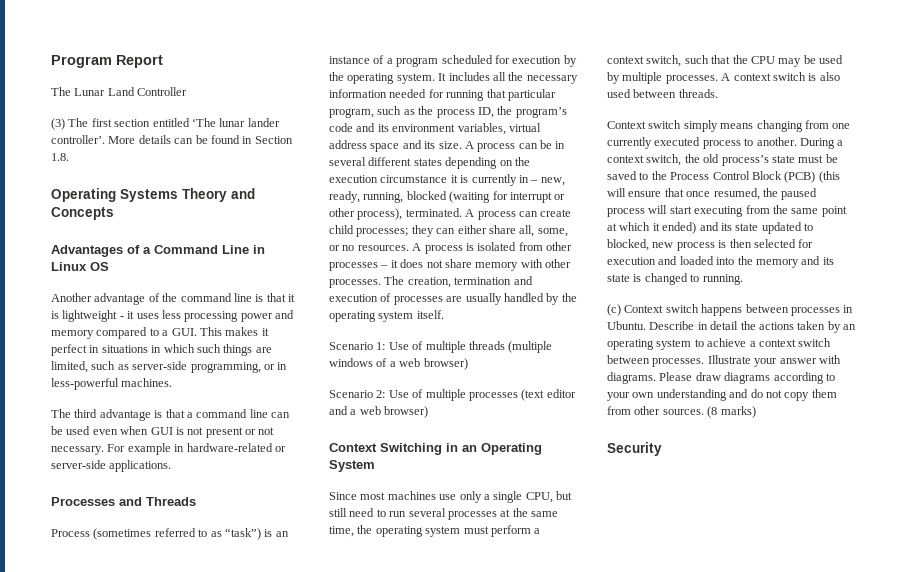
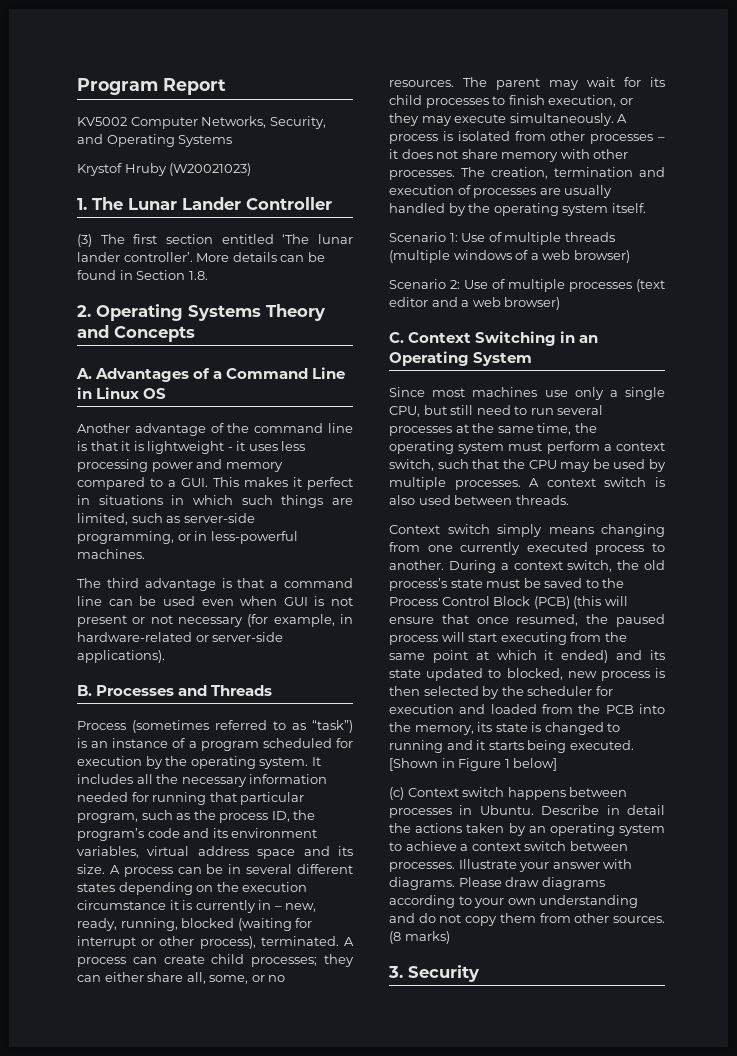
- The Lunar Land Controller
+ KV5002 Computer Networks, Security, and Operating Systems
+ Krystof Hruby (W20021023)
+ 1. The Lunar Lander Controller
- Operating Systems Theory and Concepts
+ 2. Operating Systems Theory and Concepts
- Advantages of a Command Line in Linux OS
+ A. Advantages of a Command Line in Linux OS
- The third advantage is that a command line can be used even when GUI is not present or not necessary. For example in hardware-related or server-side applications.
- Processes and Threads
+ The third advantage is that a command line can be used even when GUI is not present or not necessary (for example, in hardware-related or server-side applications).
+ B. Processes and Threads
+ The parent may wait for its child processes to finish execution, or they may execute simultaneously.
- Context Switching in an Operating System
+ C. Context Switching in an Operating System
- During a context switch, the old process’s state must be saved to the Process Control Block (PCB) (this will ensure that once resumed, the paused process will start executing from the same point at which it ended) and its state updated to blocked, new process is then selected for execution and loaded into the memory and its state is changed to running.
+ During a context switch, the old process’s state must be saved to the Process Control Block (PCB) (this will ensure that once resumed, the paused process will start executing from the same point at which it ended) and its state updated to blocked, new process is then selected by the scheduler for execution and loaded from the PCB into the memory, its state is changed to running and it starts being executed. [Shown in Figure 1 below]
- Security
+ 3. Security

